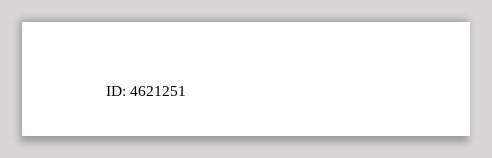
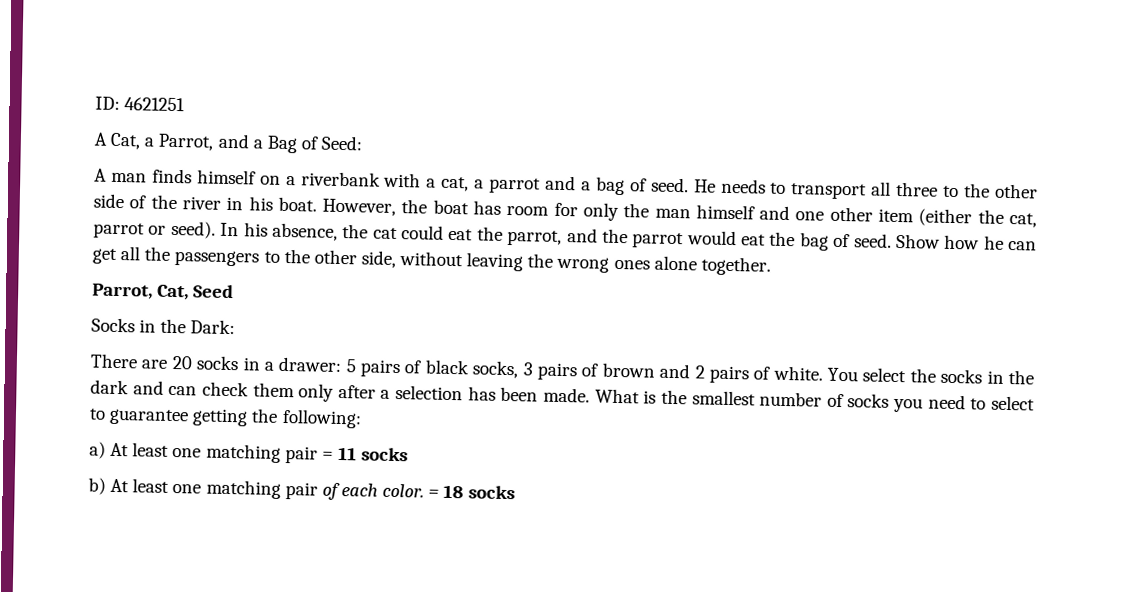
+ A Cat, a Parrot, and a Bag of Seed:
+ A man finds himself on a riverbank with a cat, a parrot and a bag of seed. He needs to transport all three to the other side of the river in his boat. However, the boat has room for only the man himself and one other item (either the cat, parrot or seed). In his absence, the cat could eat the parrot, and the parrot would eat the bag of seed. Show how he can get all the passengers to the other side, without leaving the wrong ones alone together.
+ Parrot, Cat, Seed
+ Socks in the Dark:
+ There are 20 socks in a drawer: 5 pairs of black socks, 3 pairs of brown and 2 pairs of white. You select the socks in the dark and can check them only after a selection has been made. What is the smallest number of socks you need to select to guarantee getting the following:
+ a) At least one matching pair = 11 socks
+ b) At least one matching pair of each color. = 18 socks

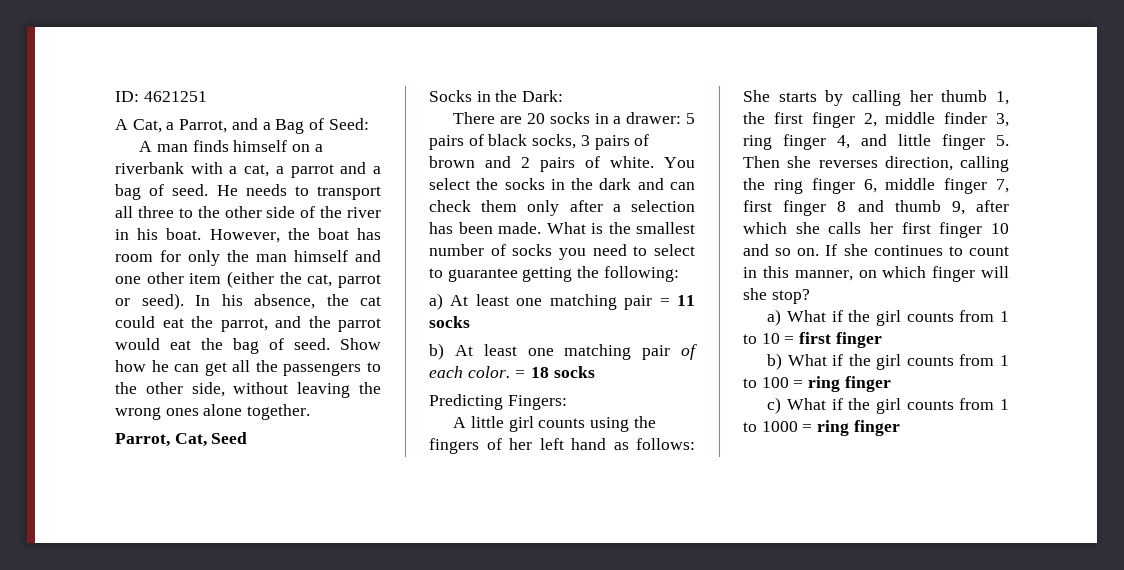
+ Predicting Fingers:
+ A little girl counts using the fingers of her left hand as follows: She starts by calling her thumb 1, the first finger 2, middle finder 3, ring finger 4, and little finger 5. Then she reverses direction, calling the ring finger 6, middle finger 7, first finger 8 and thumb 9, after which she calls her first finger 10 and so on. If she continues to count in this manner, on which finger will she stop?
+ a) What if the girl counts from 1 to 10 = first finger
+ b) What if the girl counts from 1 to 100 = ring finger
+ c) What if the girl counts from 1 to 1000 = ring finger

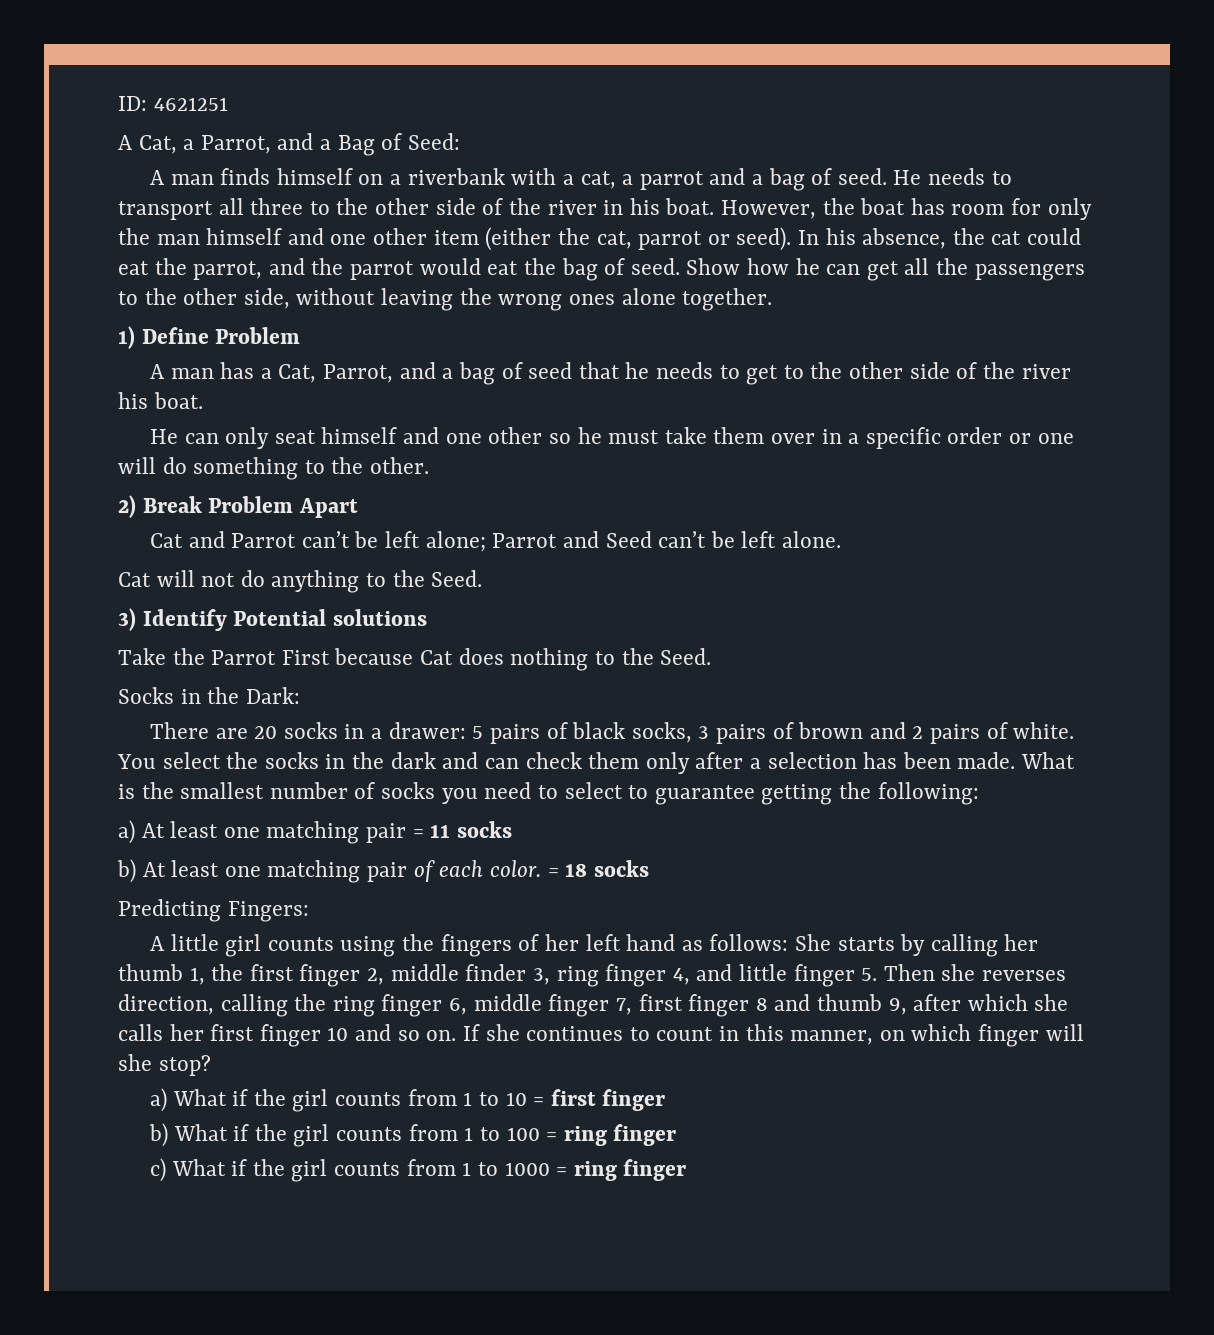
- Parrot, Cat, Seed
+ 1) Define Problem
+ A man has a Cat, Parrot, and a bag of seed that he needs to get to the other side of the river his boat.
+ He can only seat himself and one other so he must take them over in a specific order or one will do something to the other.
+ 2) Break Problem Apart
+ Cat and Parrot can’t be left alone; Parrot and Seed can’t be left alone.
+ Cat will not do anything to the Seed.
+ 3) Identify Potential solutions
+ Take the Parrot First because Cat does nothing to the Seed.

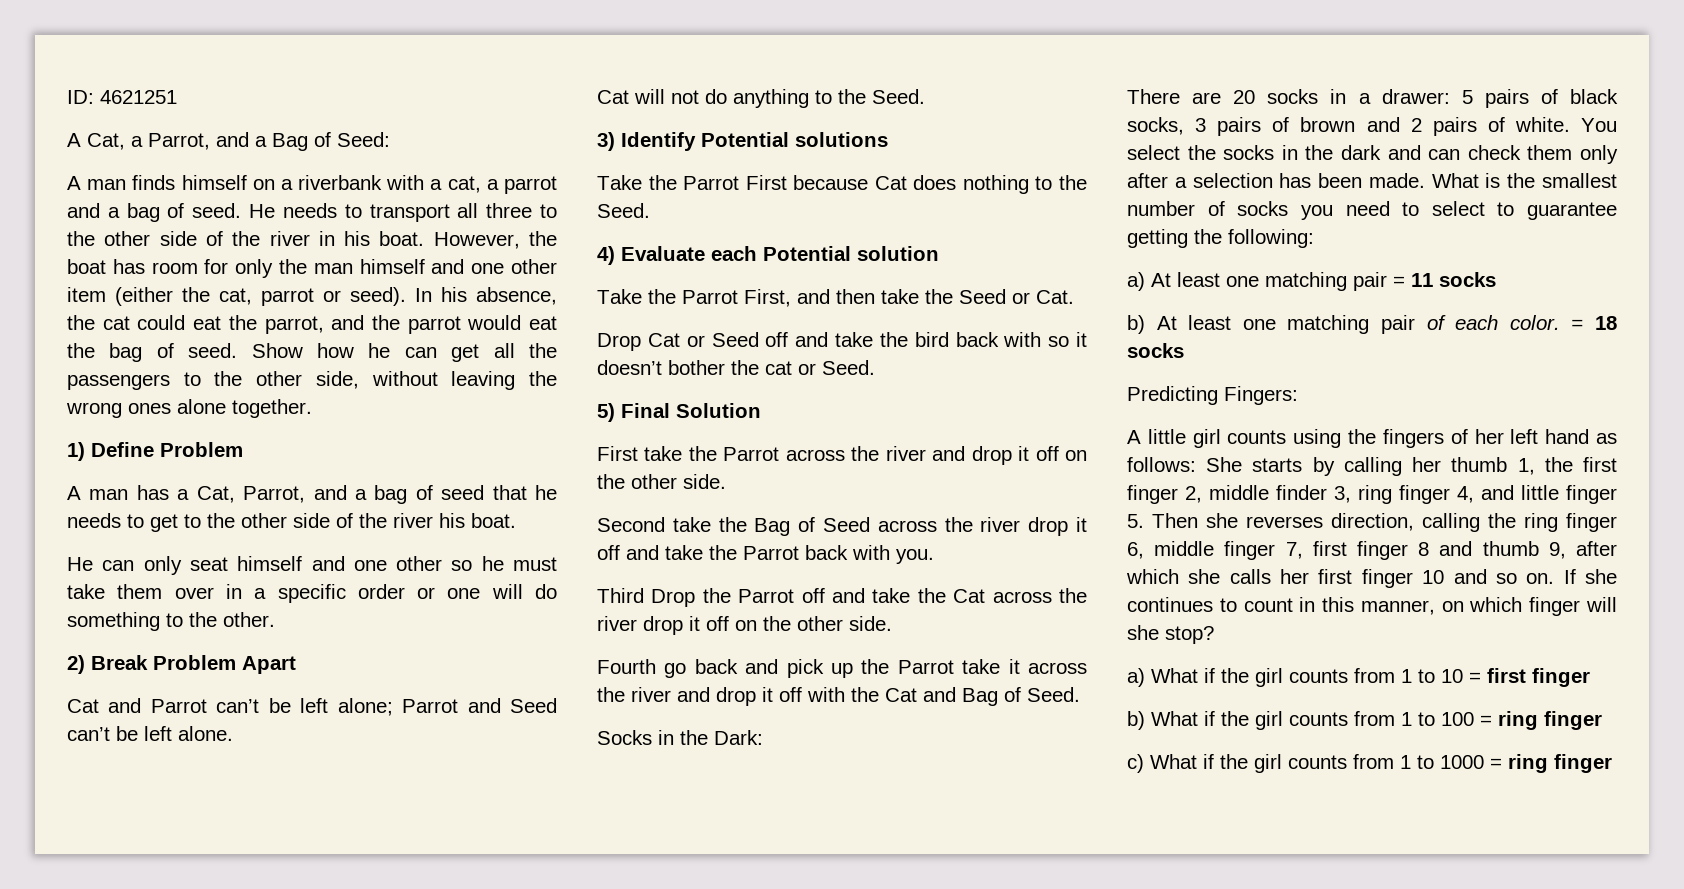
+ 4) Evaluate each Potential solution
+ Take the Parrot First, and then take the Seed or Cat.
+ Drop Cat or Seed off and take the bird back with so it doesn’t bother the cat or Seed.
+ 5) Final Solution
+ First take the Parrot across the river and drop it off on the other side.
+ Second take the Bag of Seed across the river drop it off and take the Parrot back with you.
+ Third Drop the Parrot off and take the Cat across the river drop it off on the other side.
+ Fourth go back and pick up the Parrot take it across the river and drop it off with the Cat and Bag of Seed.

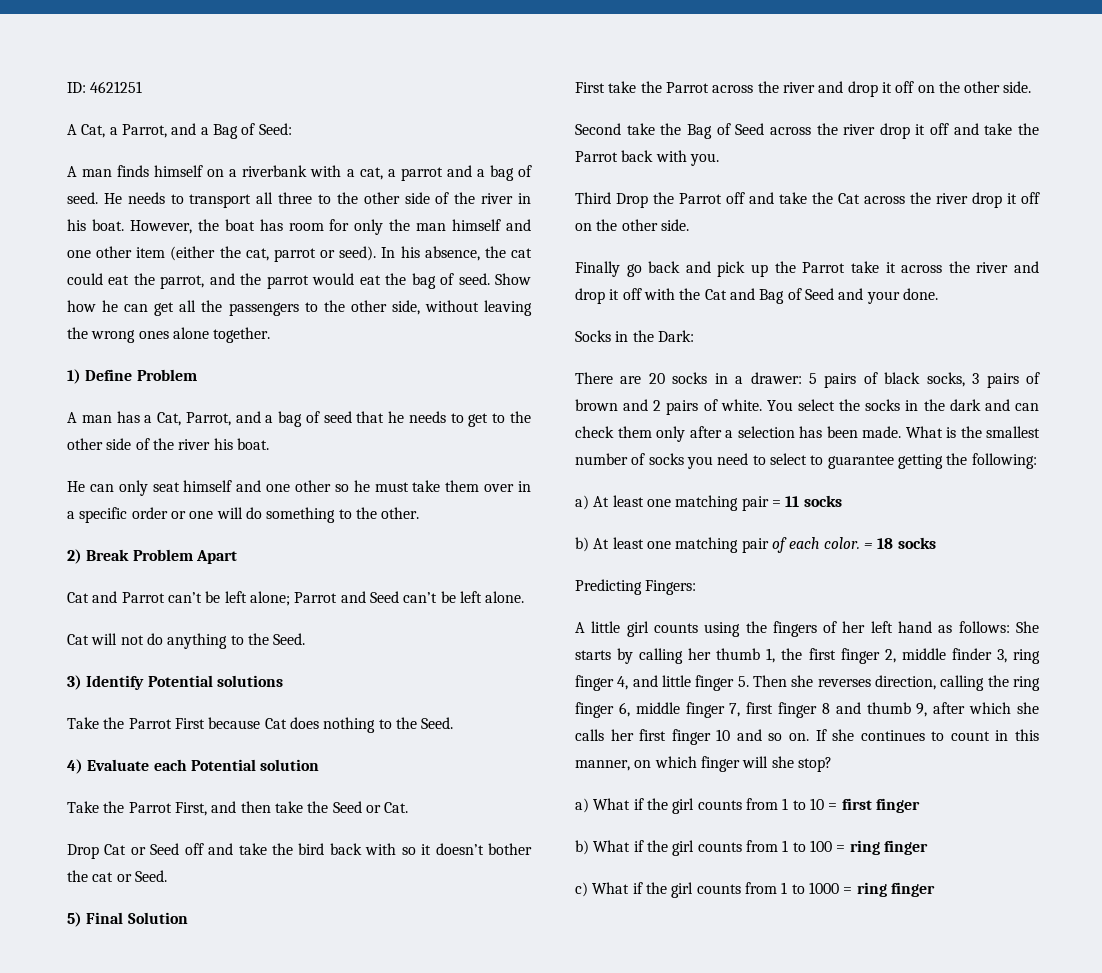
- Fourth go back and pick up the Parrot take it across the river and drop it off with the Cat and Bag of Seed.
+ Finally go back and pick up the Parrot take it across the river and drop it off with the Cat and Bag of Seed and your done.

